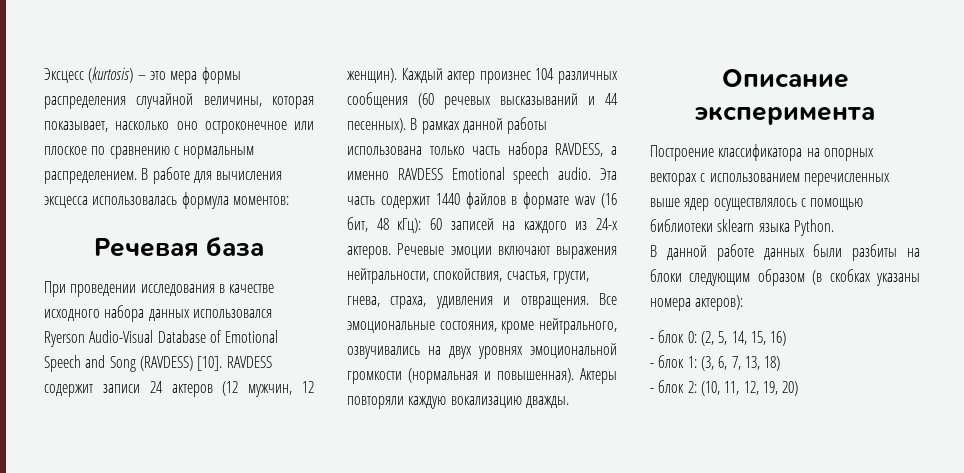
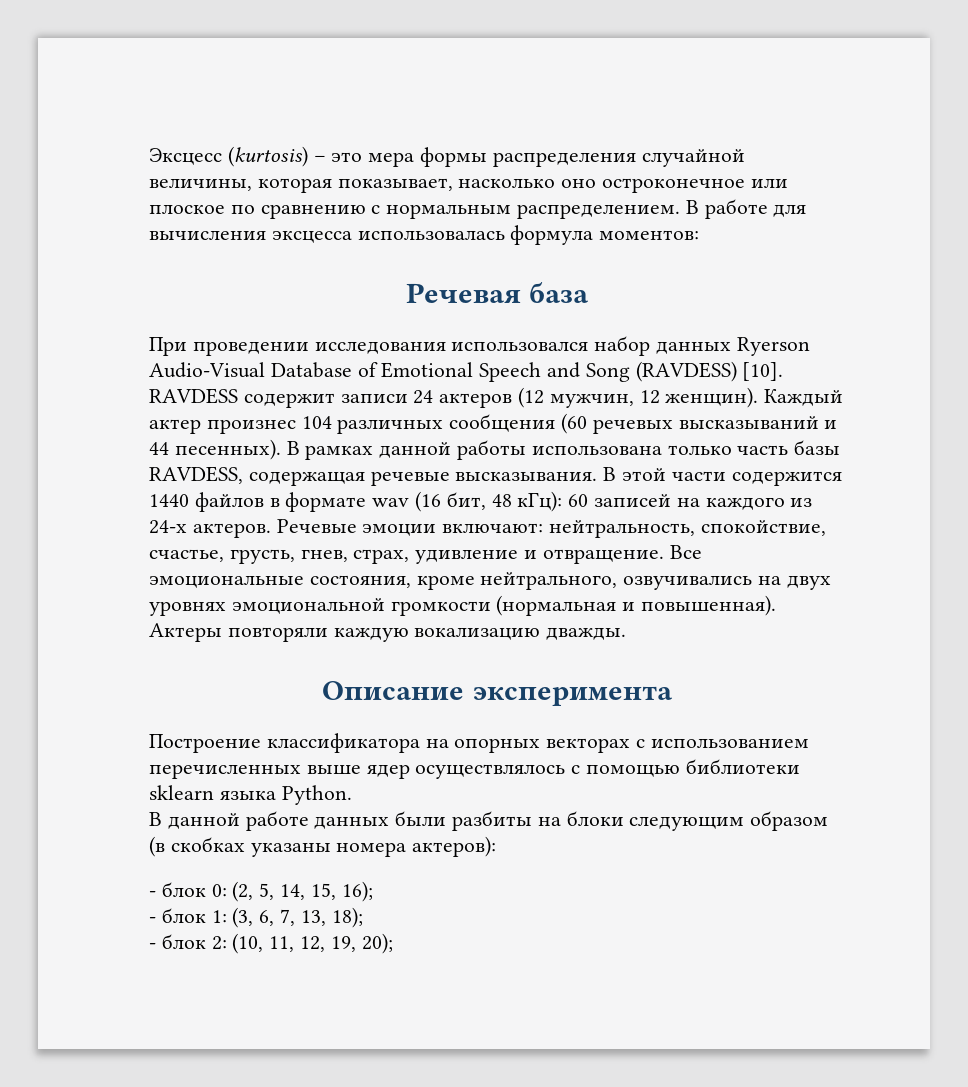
- При проведении исследования в качестве исходного набора данных использовался Ryerson Audio-Visual Database of Emotional Speech and Song (RAVDESS) [10].
+ При проведении исследования использовался набор данных Ryerson Audio-Visual Database of Emotional Speech and Song (RAVDESS) [10].
- В рамках данной работы использована только часть набора RAVDESS, а именно RAVDESS Emotional speech audio. Эта часть содержит 1440 файлов в формате wav (16 бит, 48 кГц): 60 записей на каждого из 24-х актеров.
+ В рамках данной работы использована только часть базы RAVDESS, содержащая речевые высказывания. В этой части содержится 1440 файлов в формате wav (16 бит, 48 кГц): 60 записей на каждого из 24-х актеров.
- Речевые эмоции включают выражения нейтральности, спокойствия, счастья, грусти, гнева, страха, удивления и отвращения.
+ Речевые эмоции включают: нейтральность, спокойствие, счастье, грусть, гнев, страх, удивление и отвращение.
- - блок 0: (2, 5, 14, 15, 16)
+ - блок 0: (2, 5, 14, 15, 16);
- - блок 1: (3, 6, 7, 13, 18)
+ - блок 1: (3, 6, 7, 13, 18);
- - блок 2: (10, 11, 12, 19, 20)
+ - блок 2: (10, 11, 12, 19, 20);

